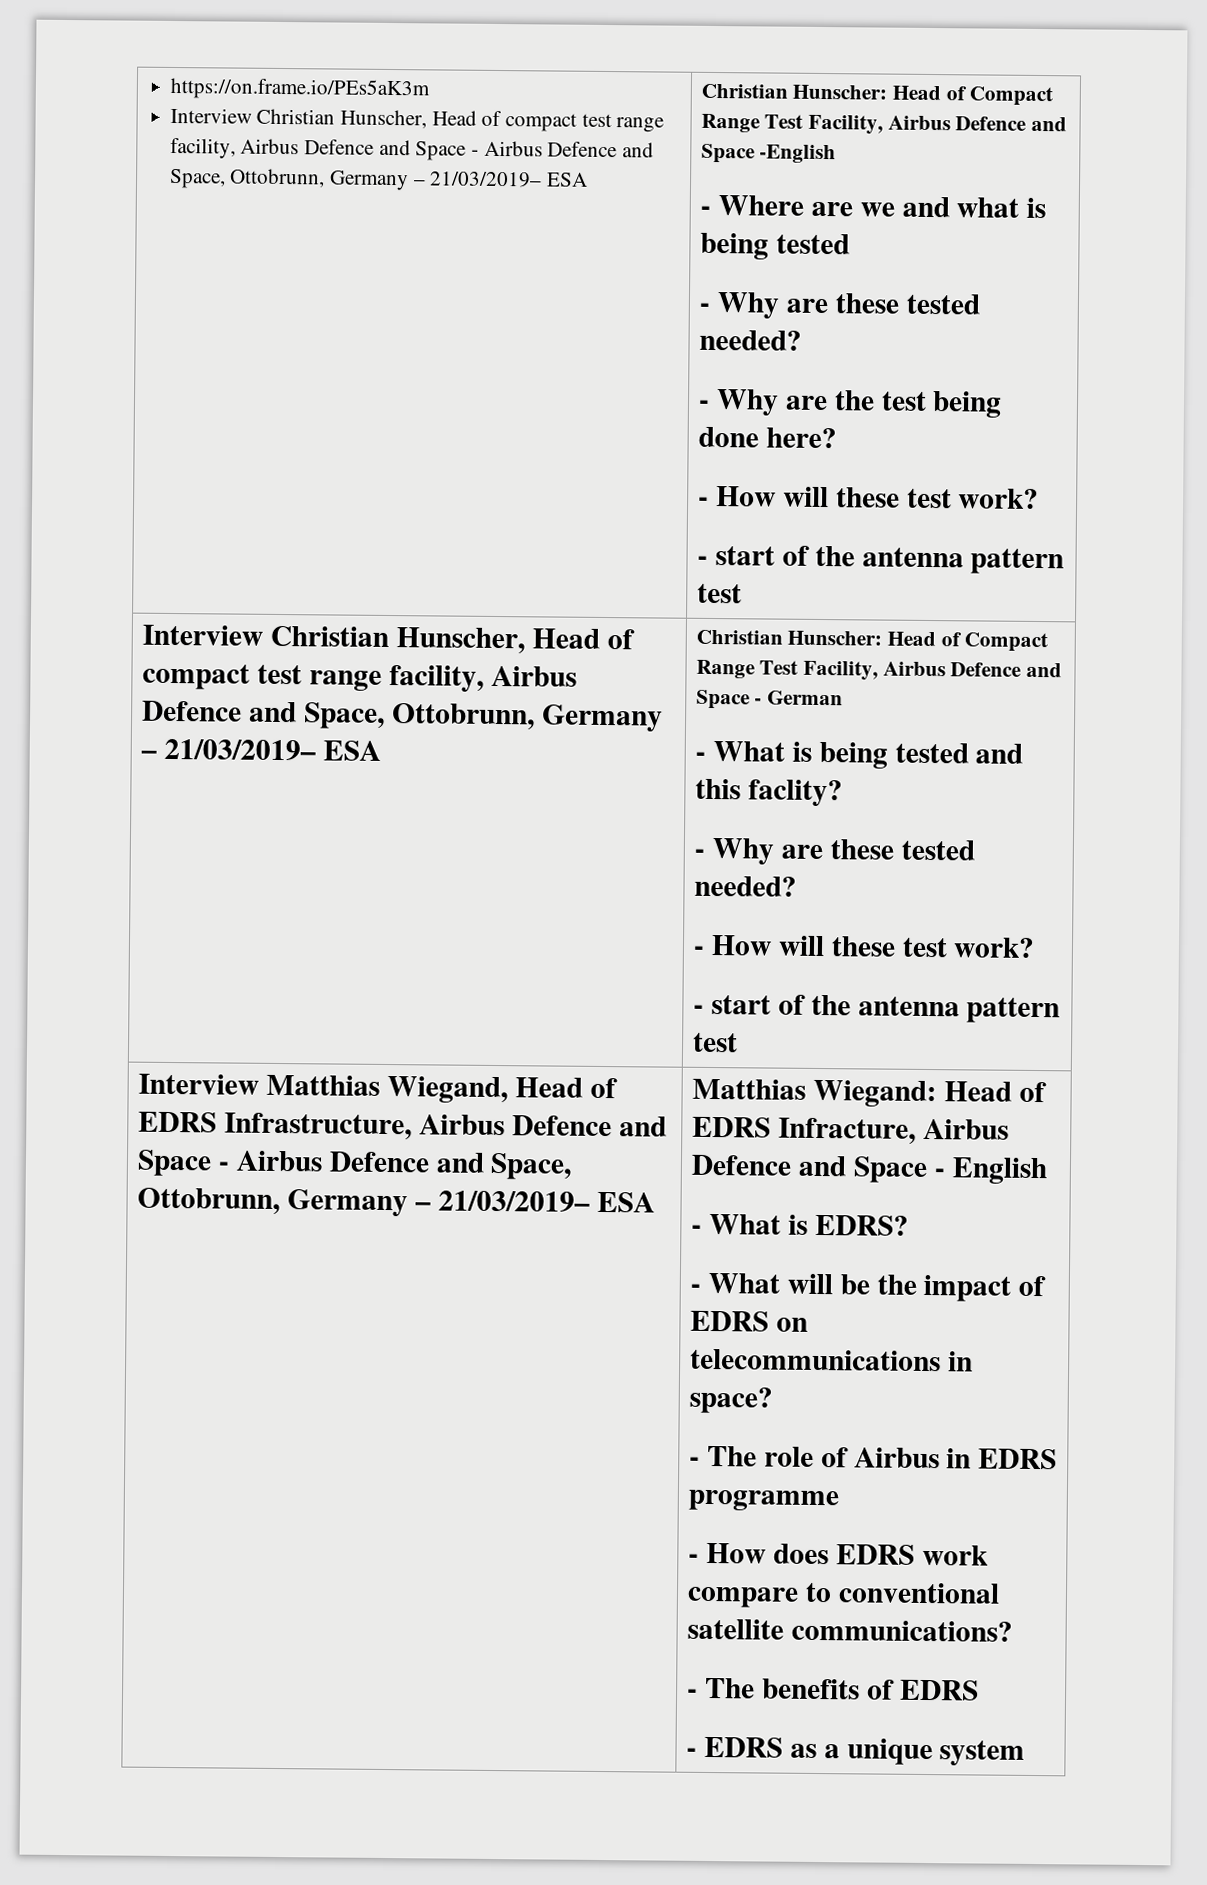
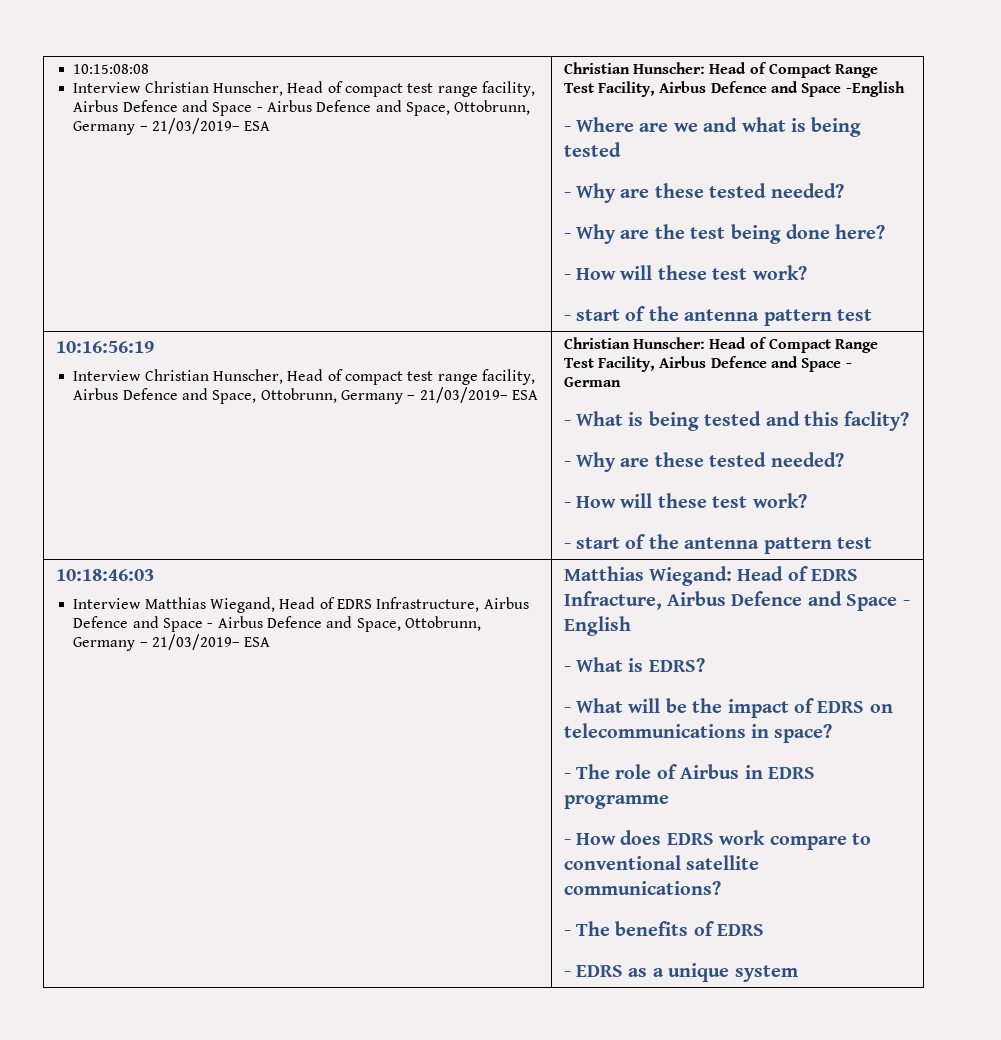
- https://on.frame.io/PEs5aK3m
+ 10:15:08:08
+ 10:16:56:19
+ 10:18:46:03

